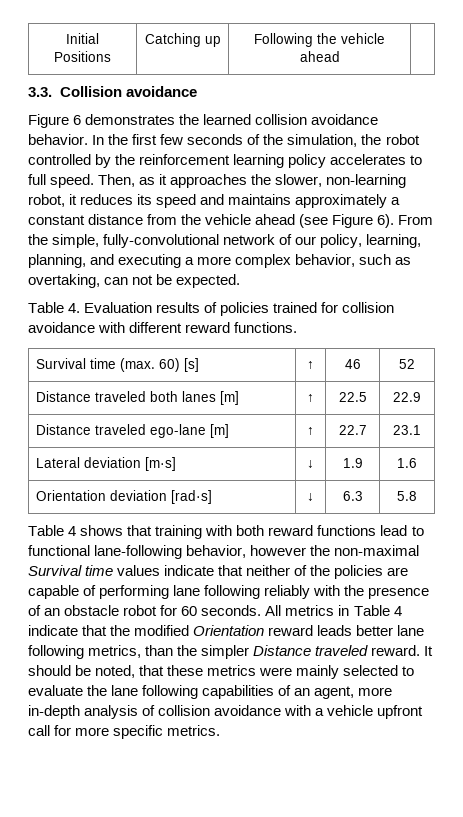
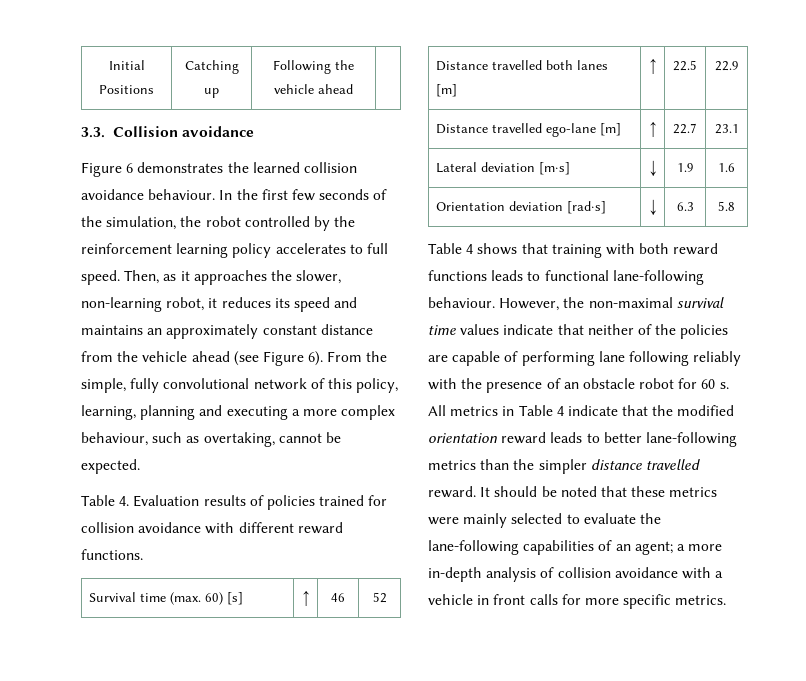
- Figure 6 demonstrates the learned collision avoidance behavior.
+ Figure 6 demonstrates the learned collision avoidance behaviour.
- Then, as it approaches the slower, non-learning robot, it reduces its speed and maintains approximately a constant distance from the vehicle ahead (see Figure 6).
+ Then, as it approaches the slower, non-learning robot, it reduces its speed and maintains an approximately constant distance from the vehicle ahead (see Figure 6).
- From the simple, fully-convolutional network of our policy, learning, planning, and executing a more complex behavior, such as overtaking, can not be expected.
+ From the simple, fully convolutional network of this policy, learning, planning and executing a more complex behaviour, such as overtaking, cannot be expected.
- Distance traveled both lanes [m] | ↑ | 22.5 | 22.9
+ Distance travelled both lanes [m] | ↑ | 22.5 | 22.9
- Distance traveled ego-lane [m] | ↑ | 22.7 | 23.1
+ Distance travelled ego-lane [m] | ↑ | 22.7 | 23.1
- Table 4 shows that training with both reward functions lead to functional lane-following behavior, however the non-maximal Survival time values indicate that neither of the policies are capable of performing lane following reliably with the presence of an obstacle robot for 60 seconds.
+ Table 4 shows that training with both reward functions leads to functional lane-following behaviour. However, the non-maximal survival time values indicate that neither of the policies are capable of performing lane following reliably with the presence of an obstacle robot for 60 s.
- All metrics in Table 4 indicate that the modified Orientation reward leads better lane following metrics, than the simpler Distance traveled reward.
+ All metrics in Table 4 indicate that the modified orientation reward leads to better lane-following metrics than the simpler distance travelled reward.
- It should be noted, that these metrics were mainly selected to evaluate the lane following capabilities of an agent, more in-depth analysis of collision avoidance with a vehicle upfront call for more specific metrics.
+ It should be noted that these metrics were mainly selected to evaluate the lane-following capabilities of an agent; a more in-depth analysis of collision avoidance with a vehicle in front calls for more specific metrics.

